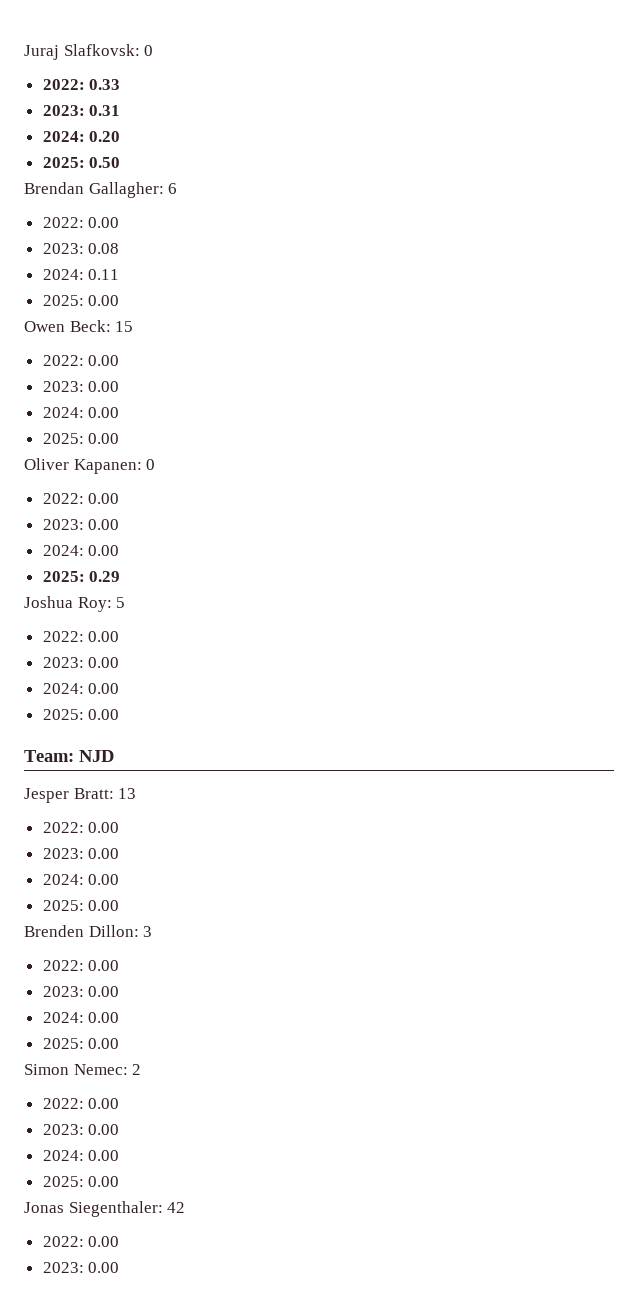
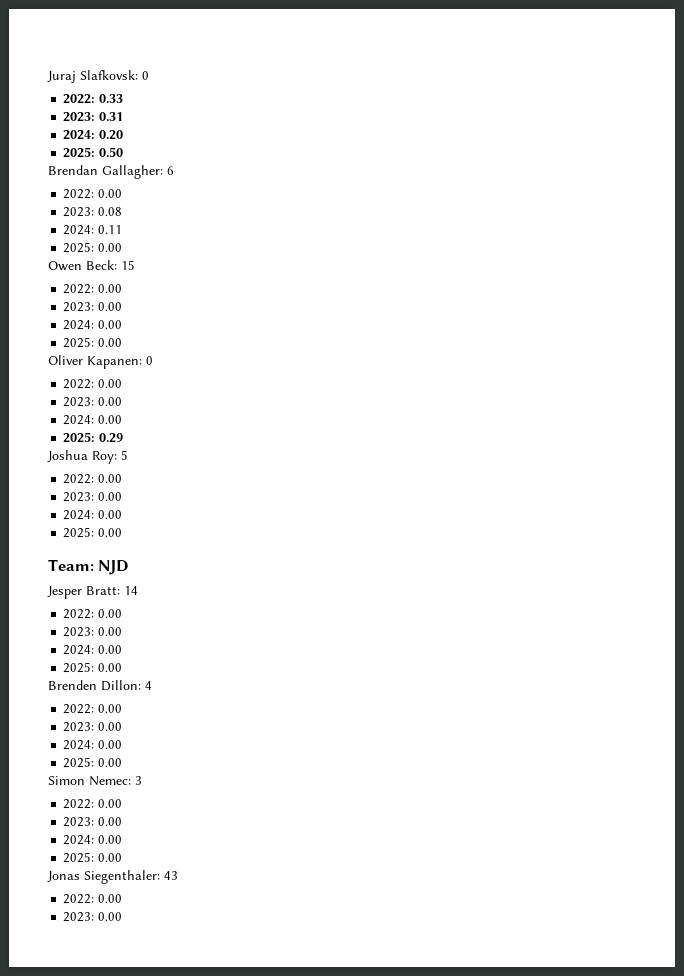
- Jesper Bratt: 13
+ Jesper Bratt: 14
- Brenden Dillon: 3
+ Brenden Dillon: 4
- Simon Nemec: 2
+ Simon Nemec: 3
- Jonas Siegenthaler: 42
+ Jonas Siegenthaler: 43

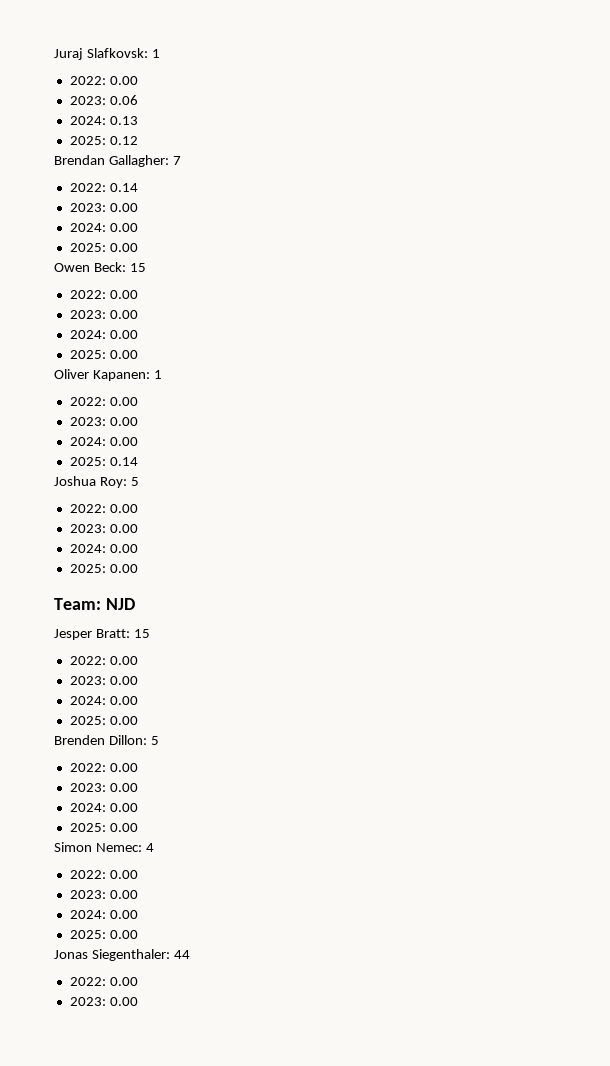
- Juraj Slafkovsk: 0
- 2022: 0.33
- 2023: 0.31
- 2024: 0.20
- 2025: 0.50
- Brendan Gallagher: 6
+ Juraj Slafkovsk: 1
  2022: 0.00
- 2023: 0.08
- 2024: 0.11
+ 2023: 0.06
+ 2024: 0.13
+ 2025: 0.12
+ Brendan Gallagher: 7
+ 2022: 0.14
+ 2023: 0.00
+ 2024: 0.00
- Oliver Kapanen: 0
+ Oliver Kapanen: 1
  2022: 0.00
  2023: 0.00
  2024: 0.00
- 2025: 0.29
+ 2025: 0.14
- Jesper Bratt: 14
+ Jesper Bratt: 15
- Brenden Dillon: 4
+ Brenden Dillon: 5
- Simon Nemec: 3
+ Simon Nemec: 4
- Jonas Siegenthaler: 43
+ Jonas Siegenthaler: 44

